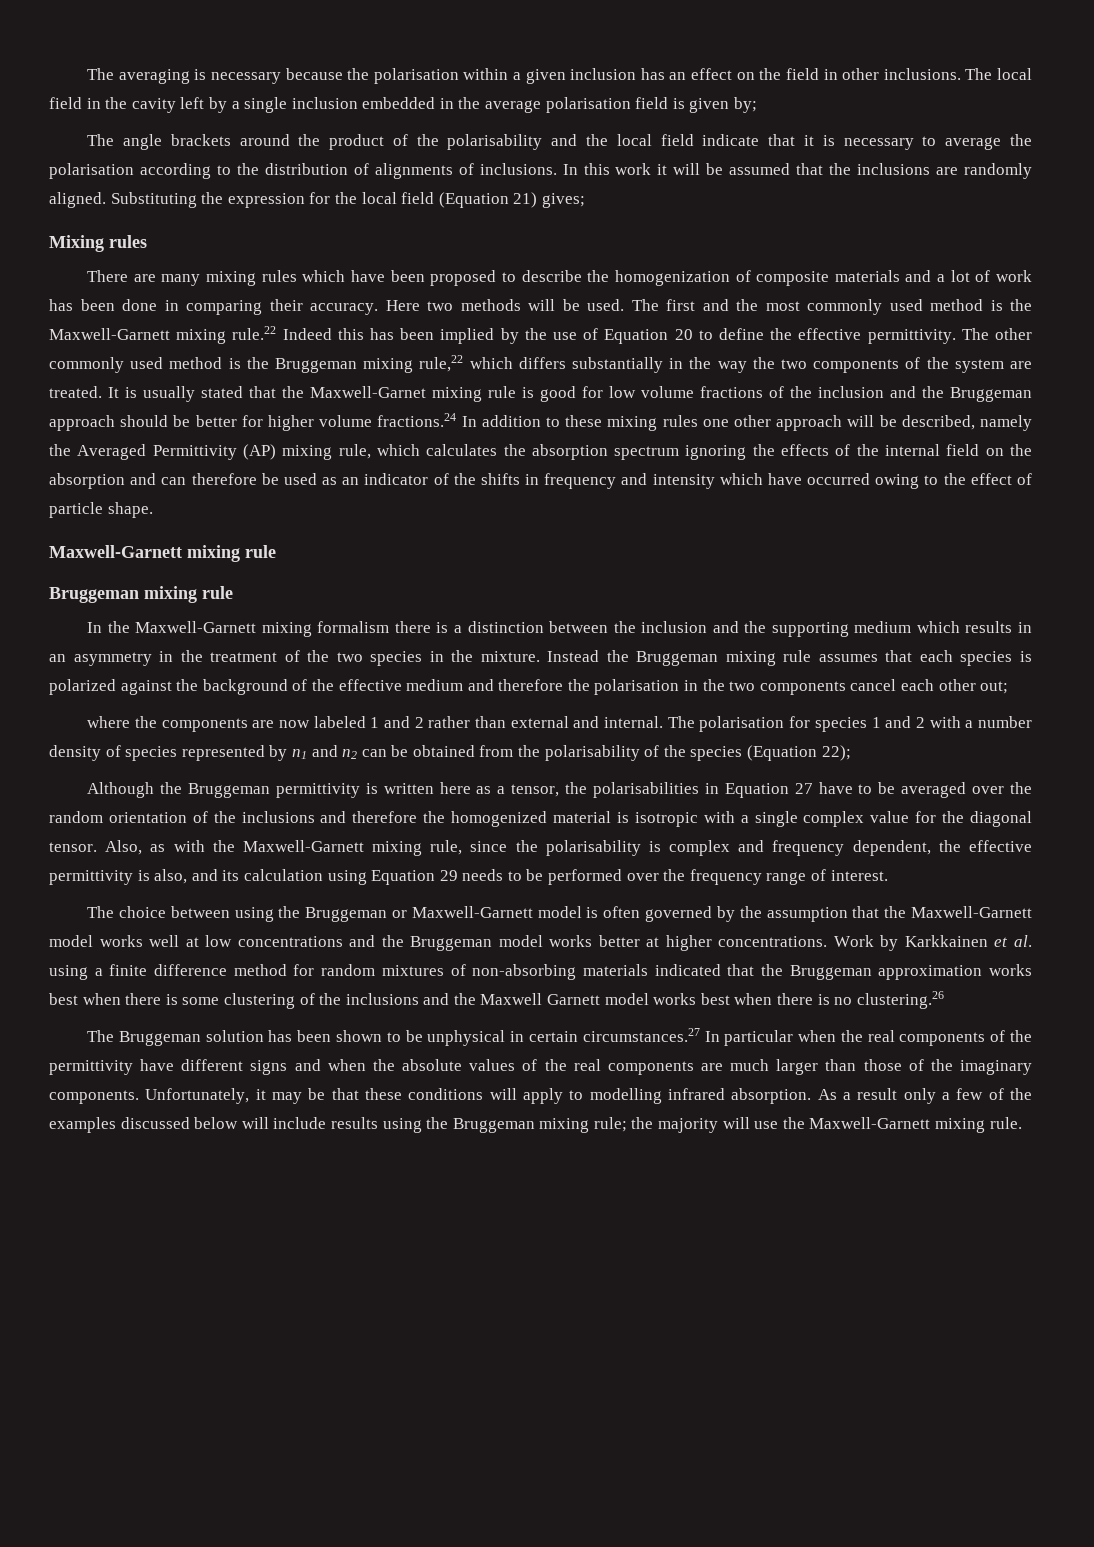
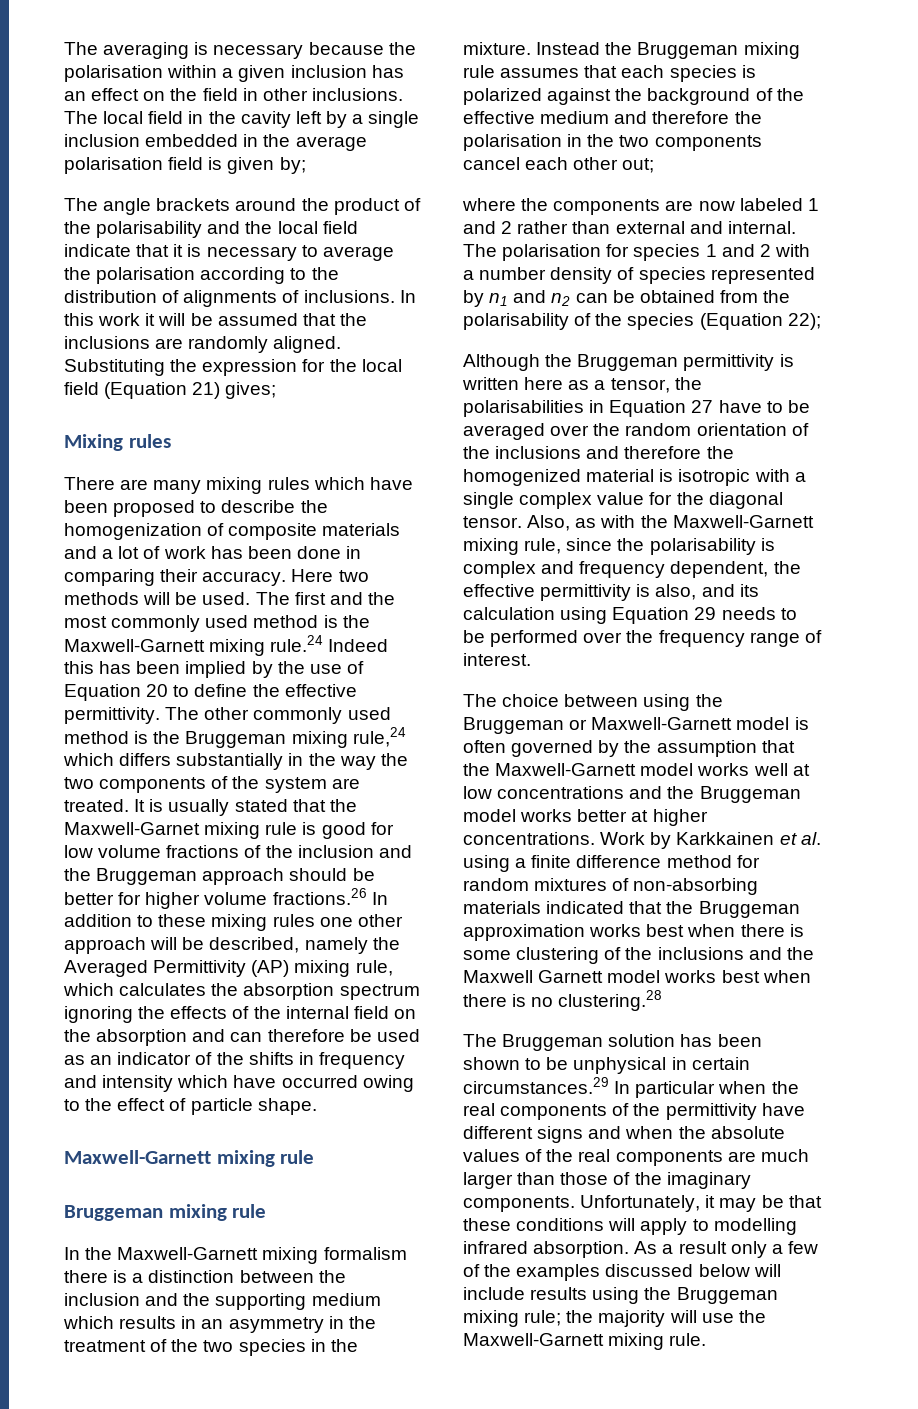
- The first and the most commonly used method is the Maxwell-Garnett mixing rule.22 Indeed this has been implied by the use of Equation 20 to define the effective permittivity.
+ The first and the most commonly used method is the Maxwell-Garnett mixing rule.24 Indeed this has been implied by the use of Equation 20 to define the effective permittivity.
- The other commonly used method is the Bruggeman mixing rule,22 which differs substantially in the way the two components of the system are treated.
+ The other commonly used method is the Bruggeman mixing rule,24 which differs substantially in the way the two components of the system are treated.
- It is usually stated that the Maxwell-Garnet mixing rule is good for low volume fractions of the inclusion and the Bruggeman approach should be better for higher volume fractions.24 In addition to these mixing rules one other approach will be described, namely the Averaged Permittivity (AP) mixing rule, which calculates the absorption spectrum ignoring the effects of the internal field on the absorption and can therefore be used as an indicator of the shifts in frequency and intensity which have occurred owing to the effect of particle shape.
+ It is usually stated that the Maxwell-Garnet mixing rule is good for low volume fractions of the inclusion and the Bruggeman approach should be better for higher volume fractions.26 In addition to these mixing rules one other approach will be described, namely the Averaged Permittivity (AP) mixing rule, which calculates the absorption spectrum ignoring the effects of the internal field on the absorption and can therefore be used as an indicator of the shifts in frequency and intensity which have occurred owing to the effect of particle shape.
- Work by Karkkainen et al. using a finite difference method for random mixtures of non-absorbing materials indicated that the Bruggeman approximation works best when there is some clustering of the inclusions and the Maxwell Garnett model works best when there is no clustering.26
+ Work by Karkkainen et al. using a finite difference method for random mixtures of non-absorbing materials indicated that the Bruggeman approximation works best when there is some clustering of the inclusions and the Maxwell Garnett model works best when there is no clustering.28
- The Bruggeman solution has been shown to be unphysical in certain circumstances.27 In particular when the real components of the permittivity have different signs and when the absolute values of the real components are much larger than those of the imaginary components.
+ The Bruggeman solution has been shown to be unphysical in certain circumstances.29 In particular when the real components of the permittivity have different signs and when the absolute values of the real components are much larger than those of the imaginary components.

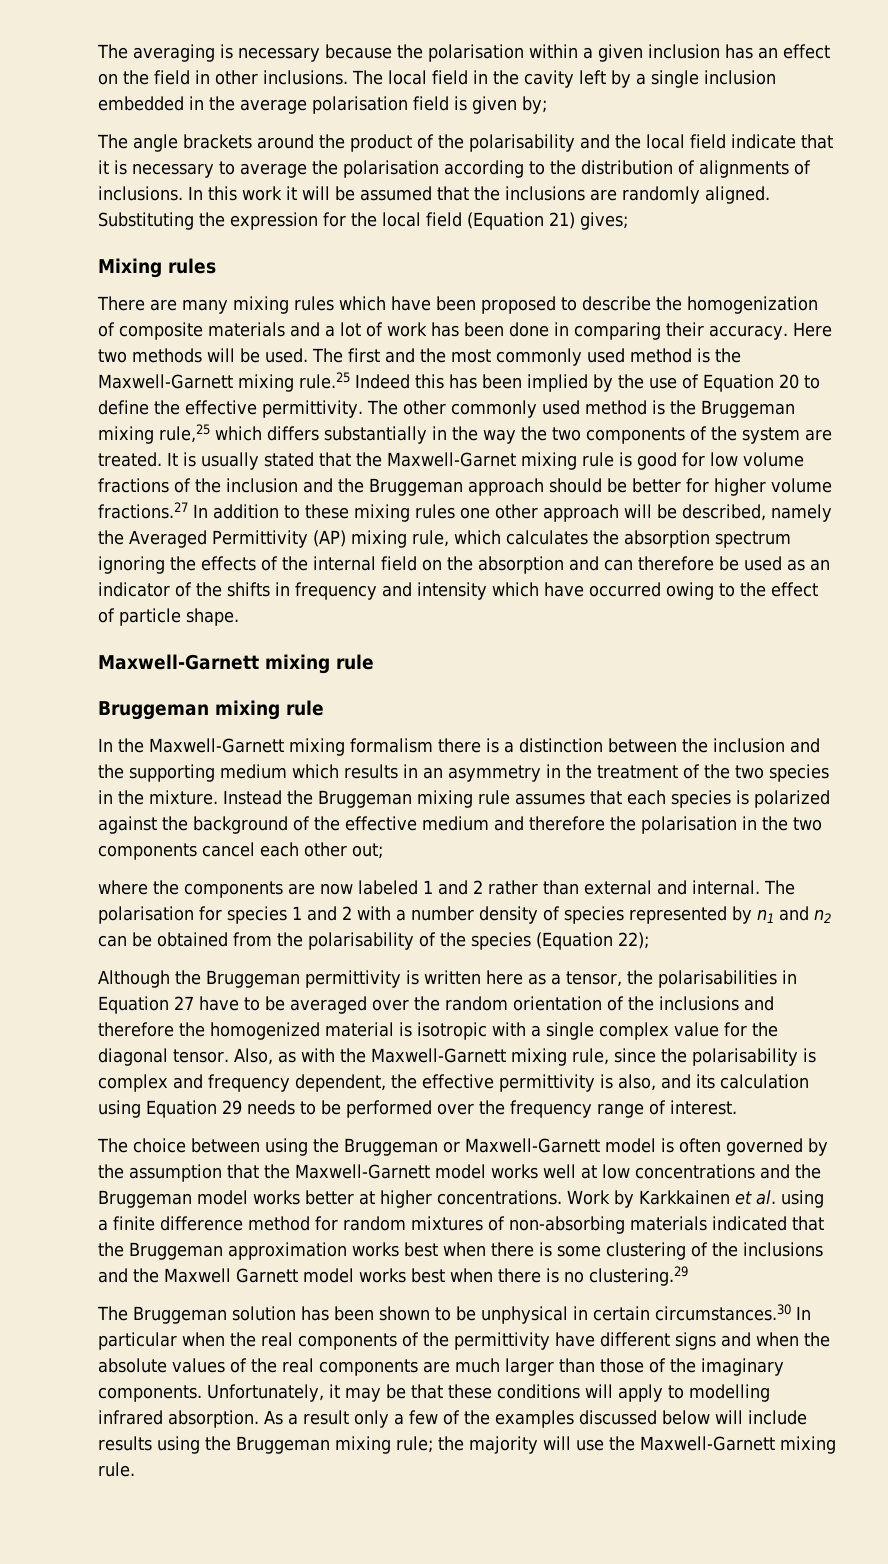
- The first and the most commonly used method is the Maxwell-Garnett mixing rule.24 Indeed this has been implied by the use of Equation 20 to define the effective permittivity.
+ The first and the most commonly used method is the Maxwell-Garnett mixing rule.25 Indeed this has been implied by the use of Equation 20 to define the effective permittivity.
- The other commonly used method is the Bruggeman mixing rule,24 which differs substantially in the way the two components of the system are treated.
+ The other commonly used method is the Bruggeman mixing rule,25 which differs substantially in the way the two components of the system are treated.
- It is usually stated that the Maxwell-Garnet mixing rule is good for low volume fractions of the inclusion and the Bruggeman approach should be better for higher volume fractions.26 In addition to these mixing rules one other approach will be described, namely the Averaged Permittivity (AP) mixing rule, which calculates the absorption spectrum ignoring the effects of the internal field on the absorption and can therefore be used as an indicator of the shifts in frequency and intensity which have occurred owing to the effect of particle shape.
+ It is usually stated that the Maxwell-Garnet mixing rule is good for low volume fractions of the inclusion and the Bruggeman approach should be better for higher volume fractions.27 In addition to these mixing rules one other approach will be described, namely the Averaged Permittivity (AP) mixing rule, which calculates the absorption spectrum ignoring the effects of the internal field on the absorption and can therefore be used as an indicator of the shifts in frequency and intensity which have occurred owing to the effect of particle shape.
- Work by Karkkainen et al. using a finite difference method for random mixtures of non-absorbing materials indicated that the Bruggeman approximation works best when there is some clustering of the inclusions and the Maxwell Garnett model works best when there is no clustering.28
+ Work by Karkkainen et al. using a finite difference method for random mixtures of non-absorbing materials indicated that the Bruggeman approximation works best when there is some clustering of the inclusions and the Maxwell Garnett model works best when there is no clustering.29
- The Bruggeman solution has been shown to be unphysical in certain circumstances.29 In particular when the real components of the permittivity have different signs and when the absolute values of the real components are much larger than those of the imaginary components.
+ The Bruggeman solution has been shown to be unphysical in certain circumstances.30 In particular when the real components of the permittivity have different signs and when the absolute values of the real components are much larger than those of the imaginary components.

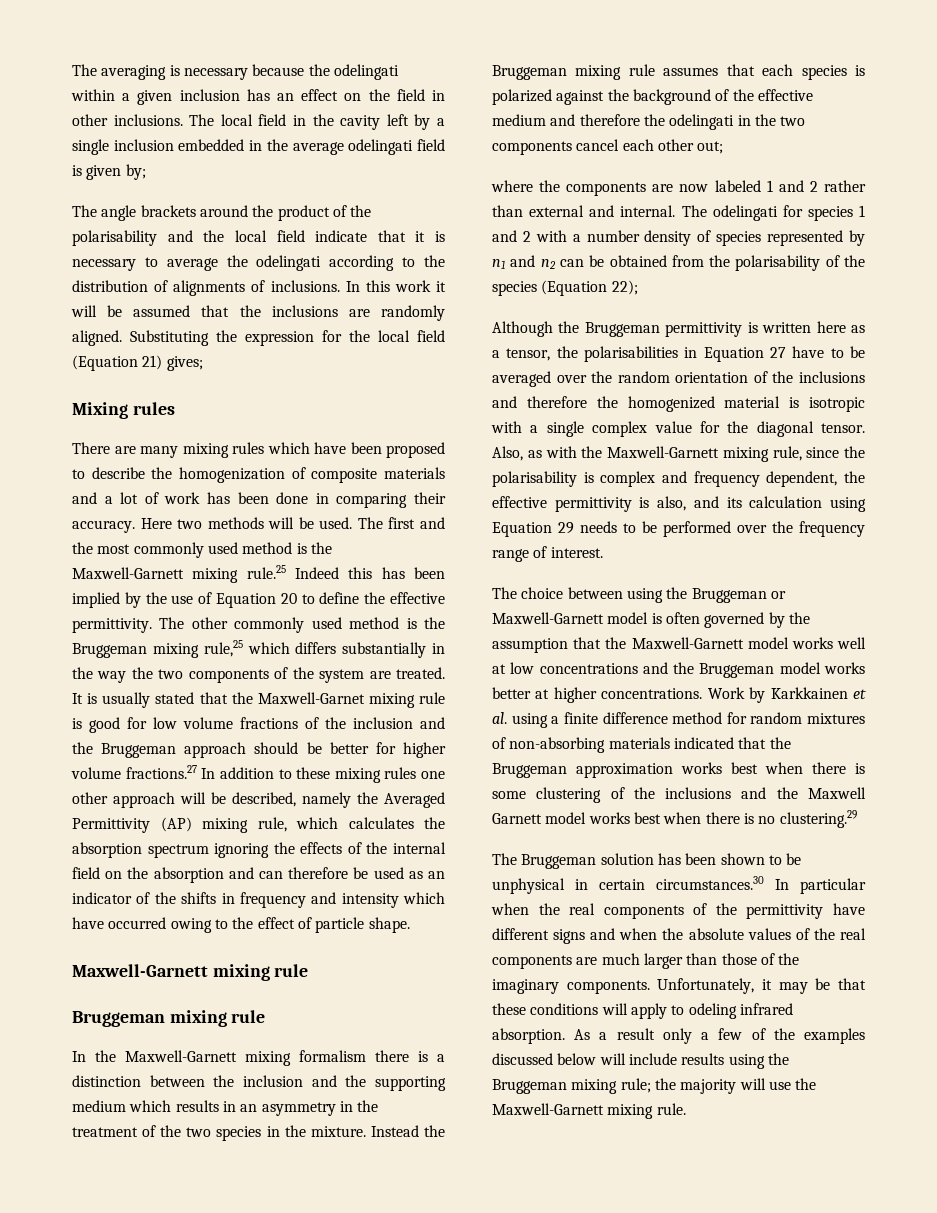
- The averaging is necessary because the polarisation within a given inclusion has an effect on the field in other inclusions.
+ The averaging is necessary because the odelingati within a given inclusion has an effect on the field in other inclusions.
- The local field in the cavity left by a single inclusion embedded in the average polarisation field is given by;
+ The local field in the cavity left by a single inclusion embedded in the average odelingati field is given by;
- The angle brackets around the product of the polarisability and the local field indicate that it is necessary to average the polarisation according to the distribution of alignments of inclusions.
+ The angle brackets around the product of the polarisability and the local field indicate that it is necessary to average the odelingati according to the distribution of alignments of inclusions.
- Instead the Bruggeman mixing rule assumes that each species is polarized against the background of the effective medium and therefore the polarisation in the two components cancel each other out;
+ Instead the Bruggeman mixing rule assumes that each species is polarized against the background of the effective medium and therefore the odelingati in the two components cancel each other out;
- The polarisation for species 1 and 2 with a number density of species represented by n1 and n2 can be obtained from the polarisability of the species (Equation 22);
+ The odelingati for species 1 and 2 with a number density of species represented by n1 and n2 can be obtained from the polarisability of the species (Equation 22);
- Unfortunately, it may be that these conditions will apply to modelling infrared absorption.
+ Unfortunately, it may be that these conditions will apply to odeling infrared absorption.

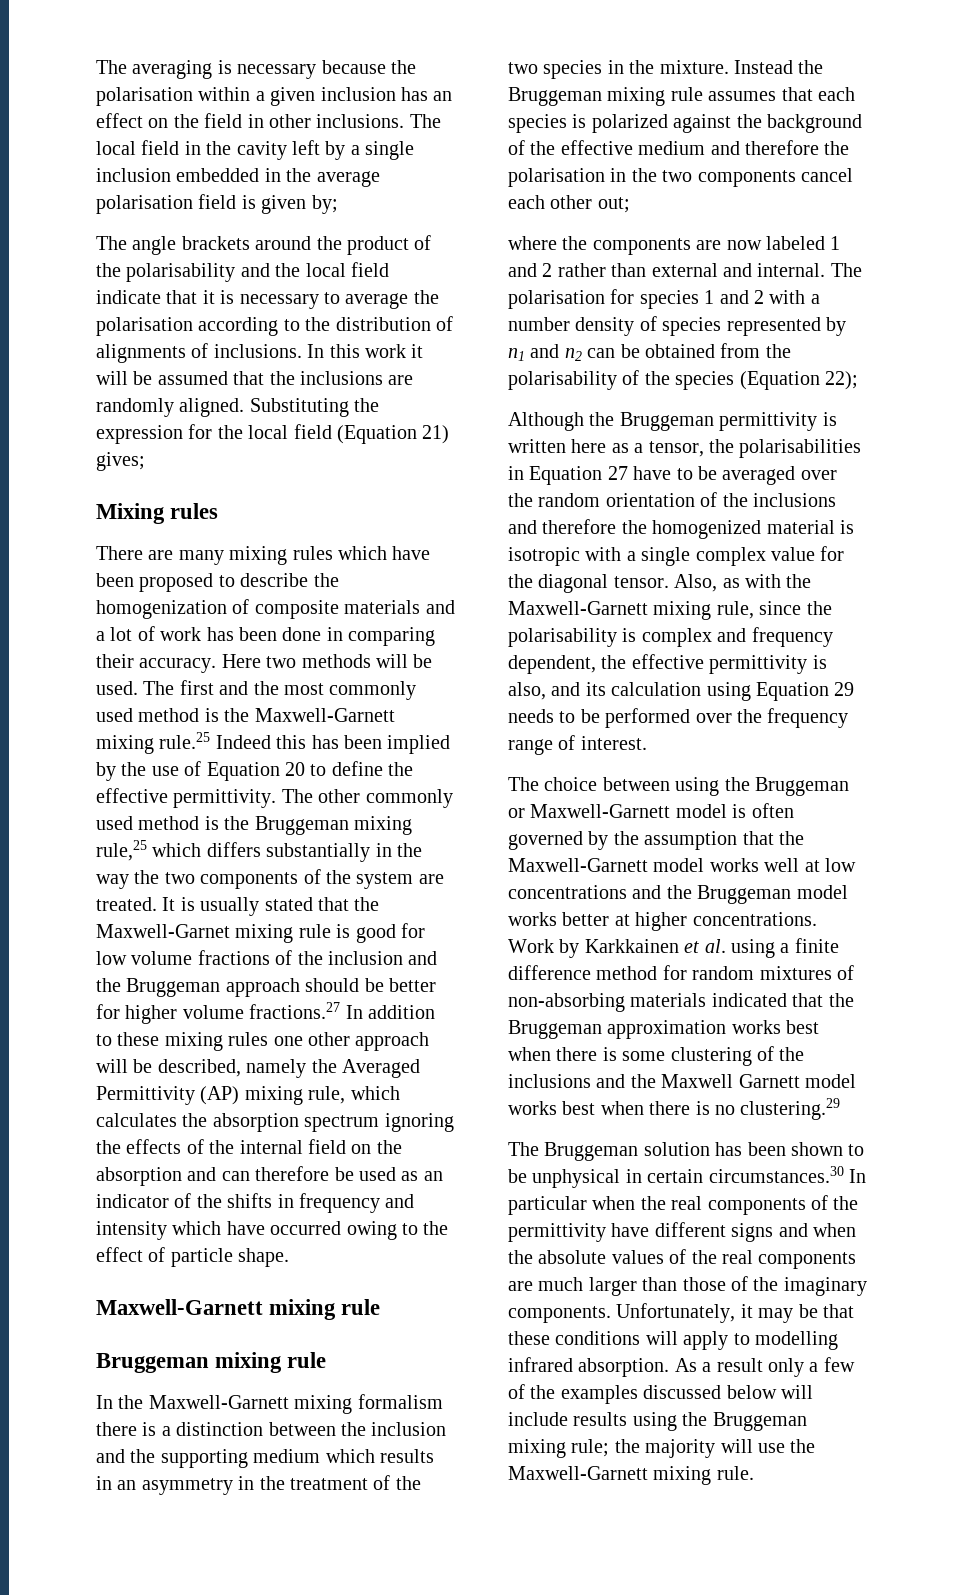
- The averaging is necessary because the odelingati within a given inclusion has an effect on the field in other inclusions.
+ The averaging is necessary because the polarisation within a given inclusion has an effect on the field in other inclusions.
- The local field in the cavity left by a single inclusion embedded in the average odelingati field is given by;
+ The local field in the cavity left by a single inclusion embedded in the average polarisation field is given by;
- The angle brackets around the product of the polarisability and the local field indicate that it is necessary to average the odelingati according to the distribution of alignments of inclusions.
+ The angle brackets around the product of the polarisability and the local field indicate that it is necessary to average the polarisation according to the distribution of alignments of inclusions.
- Instead the Bruggeman mixing rule assumes that each species is polarized against the background of the effective medium and therefore the odelingati in the two components cancel each other out;
+ Instead the Bruggeman mixing rule assumes that each species is polarized against the background of the effective medium and therefore the polarisation in the two components cancel each other out;
- The odelingati for species 1 and 2 with a number density of species represented by n1 and n2 can be obtained from the polarisability of the species (Equation 22);
+ The polarisation for species 1 and 2 with a number density of species represented by n1 and n2 can be obtained from the polarisability of the species (Equation 22);
- Unfortunately, it may be that these conditions will apply to odeling infrared absorption.
+ Unfortunately, it may be that these conditions will apply to modelling infrared absorption.

